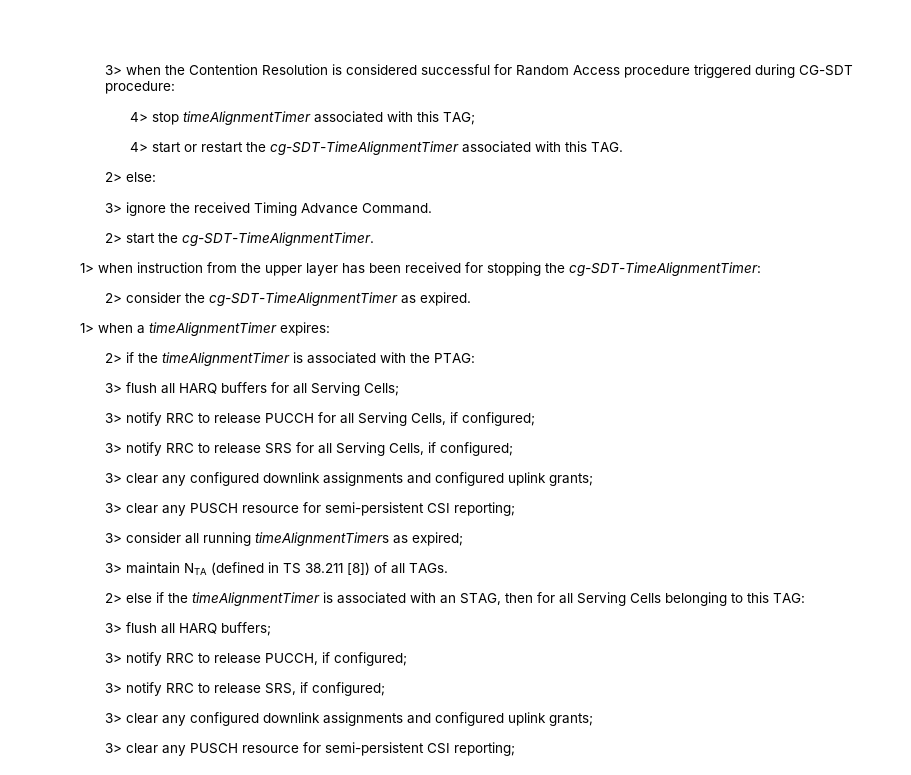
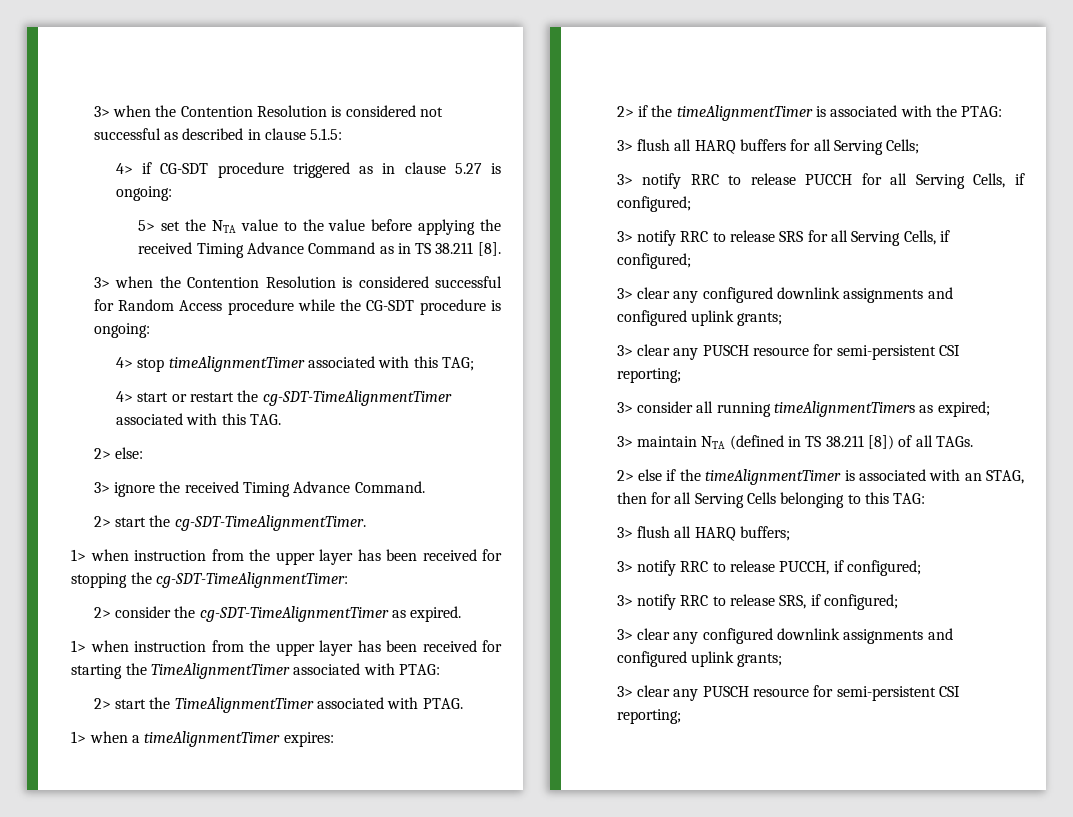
- 3> when the Contention Resolution is considered successful for Random Access procedure triggered during CG-SDT procedure:
+ 3> when the Contention Resolution is considered not successful as described in clause 5.1.5:
+ 4> if CG-SDT procedure triggered as in clause 5.27 is ongoing:
+ 5> set the NTA value to the value before applying the received Timing Advance Command as in TS 38.211 [8].
+ 3> when the Contention Resolution is considered successful for Random Access procedure while the CG-SDT procedure is ongoing:
+ 1> when instruction from the upper layer has been received for starting the TimeAlignmentTimer associated with PTAG:
+ 2> start the TimeAlignmentTimer associated with PTAG.

